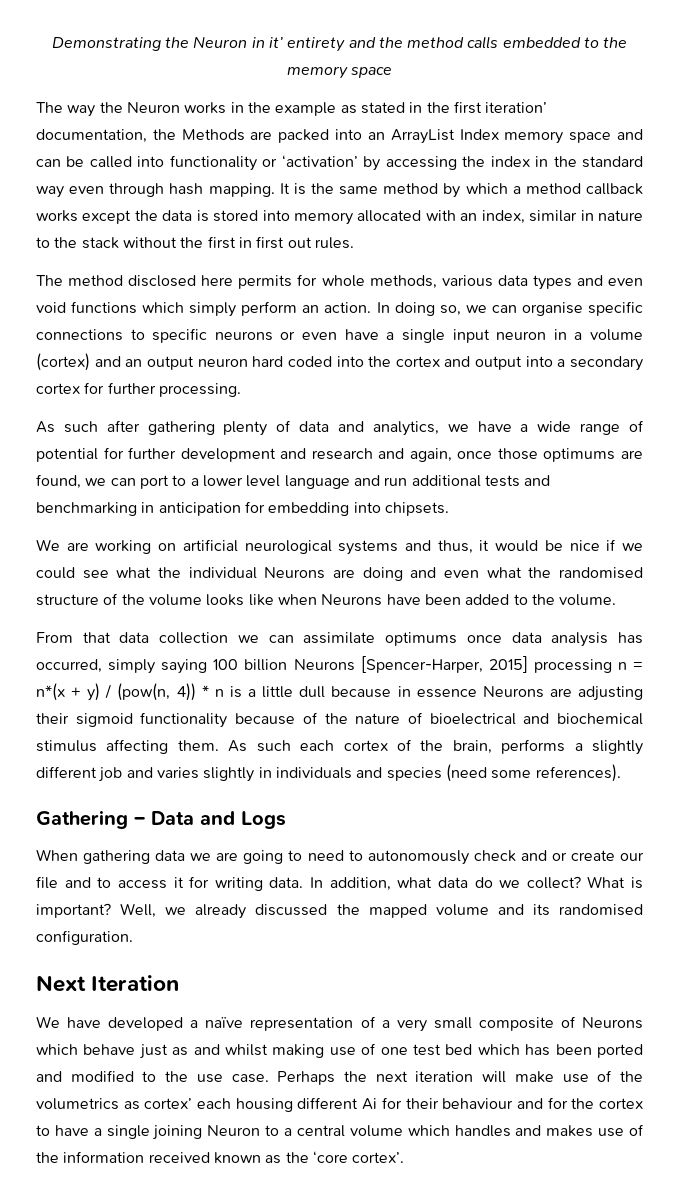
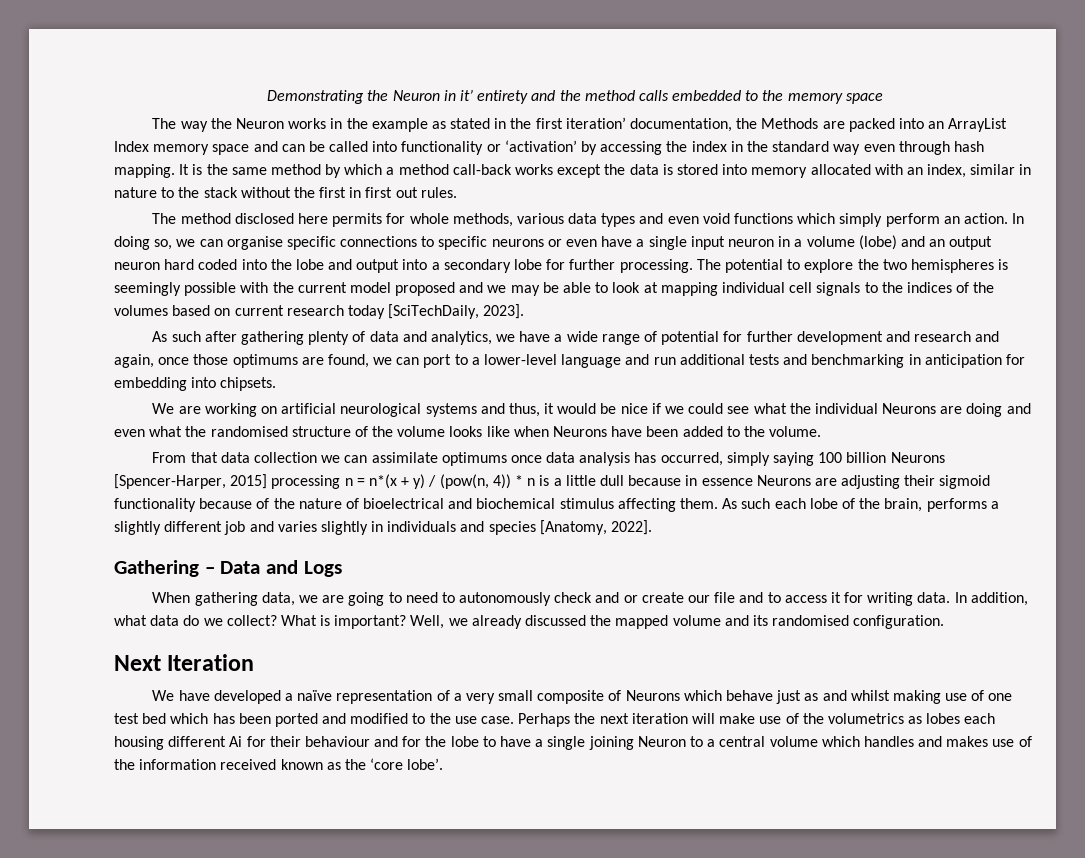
- It is the same method by which a method callback works except the data is stored into memory allocated with an index, similar in nature to the stack without the first in first out rules.
+ It is the same method by which a method call-back works except the data is stored into memory allocated with an index, similar in nature to the stack without the first in first out rules.
- In doing so, we can organise specific connections to specific neurons or even have a single input neuron in a volume (cortex) and an output neuron hard coded into the cortex and output into a secondary cortex for further processing.
+ In doing so, we can organise specific connections to specific neurons or even have a single input neuron in a volume (lobe) and an output neuron hard coded into the lobe and output into a secondary lobe for further processing. The potential to explore the two hemispheres is seemingly possible with the current model proposed and we may be able to look at mapping individual cell signals to the indices of the volumes based on current research today [SciTechDaily, 2023].
- As such after gathering plenty of data and analytics, we have a wide range of potential for further development and research and again, once those optimums are found, we can port to a lower level language and run additional tests and benchmarking in anticipation for embedding into chipsets.
+ As such after gathering plenty of data and analytics, we have a wide range of potential for further development and research and again, once those optimums are found, we can port to a lower-level language and run additional tests and benchmarking in anticipation for embedding into chipsets.
- As such each cortex of the brain, performs a slightly different job and varies slightly in individuals and species (need some references).
+ As such each lobe of the brain, performs a slightly different job and varies slightly in individuals and species [Anatomy, 2022].
- When gathering data we are going to need to autonomously check and or create our file and to access it for writing data.
+ When gathering data, we are going to need to autonomously check and or create our file and to access it for writing data.
- Perhaps the next iteration will make use of the volumetrics as cortex’ each housing different Ai for their behaviour and for the cortex to have a single joining Neuron to a central volume which handles and makes use of the information received known as the ‘core cortex’.
+ Perhaps the next iteration will make use of the volumetrics as lobes each housing different Ai for their behaviour and for the lobe to have a single joining Neuron to a central volume which handles and makes use of the information received known as the ‘core lobe’.

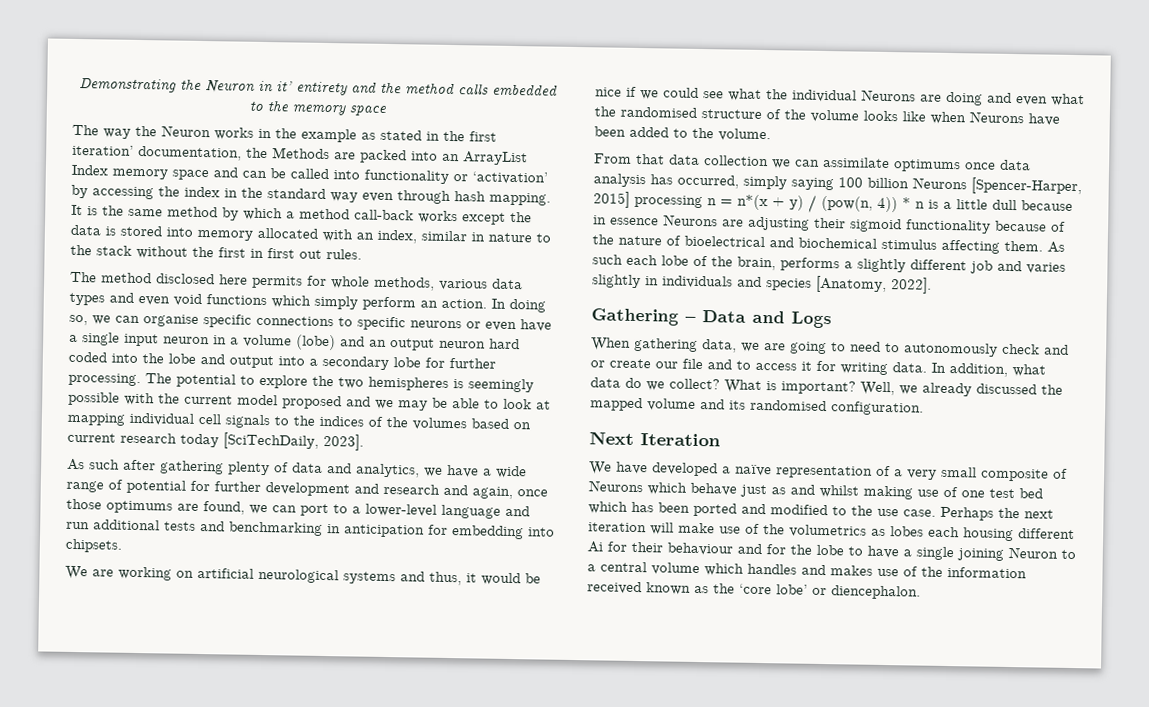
- Perhaps the next iteration will make use of the volumetrics as lobes each housing different Ai for their behaviour and for the lobe to have a single joining Neuron to a central volume which handles and makes use of the information received known as the ‘core lobe’.
+ Perhaps the next iteration will make use of the volumetrics as lobes each housing different Ai for their behaviour and for the lobe to have a single joining Neuron to a central volume which handles and makes use of the information received known as the ‘core lobe’ or diencephalon.

